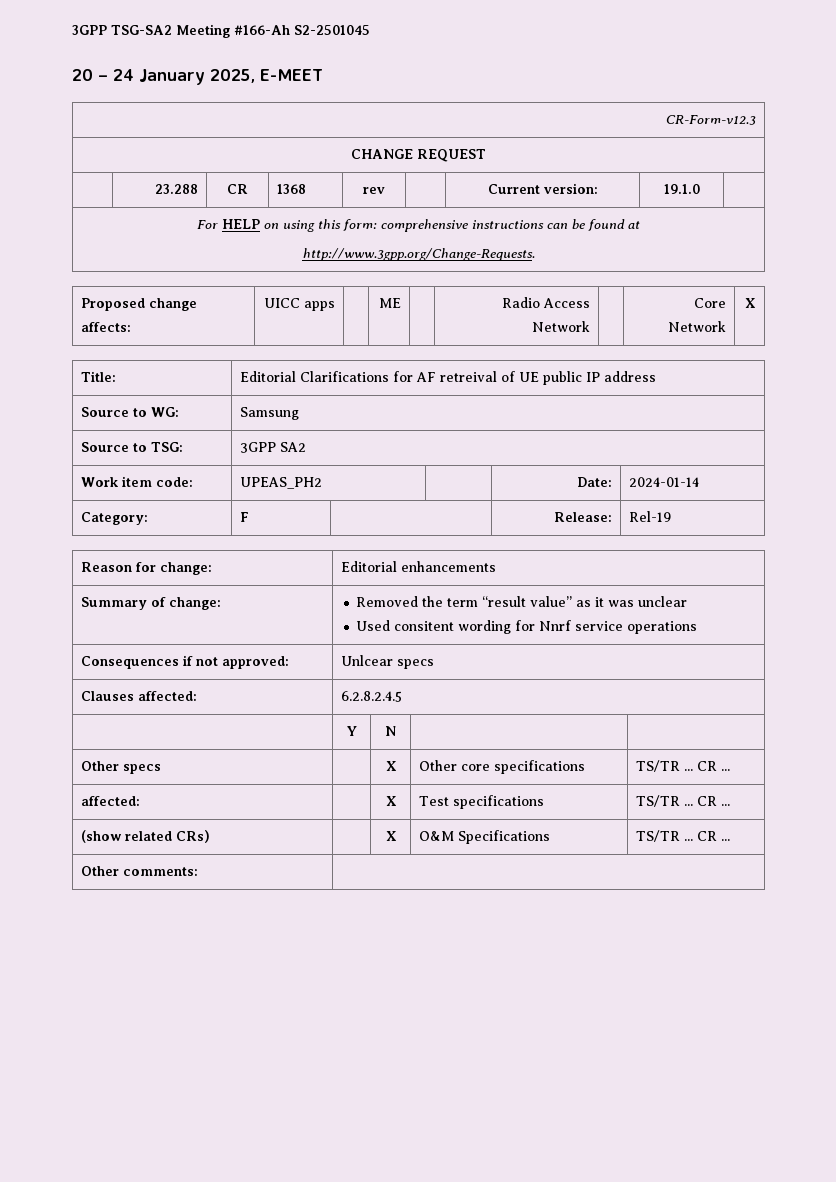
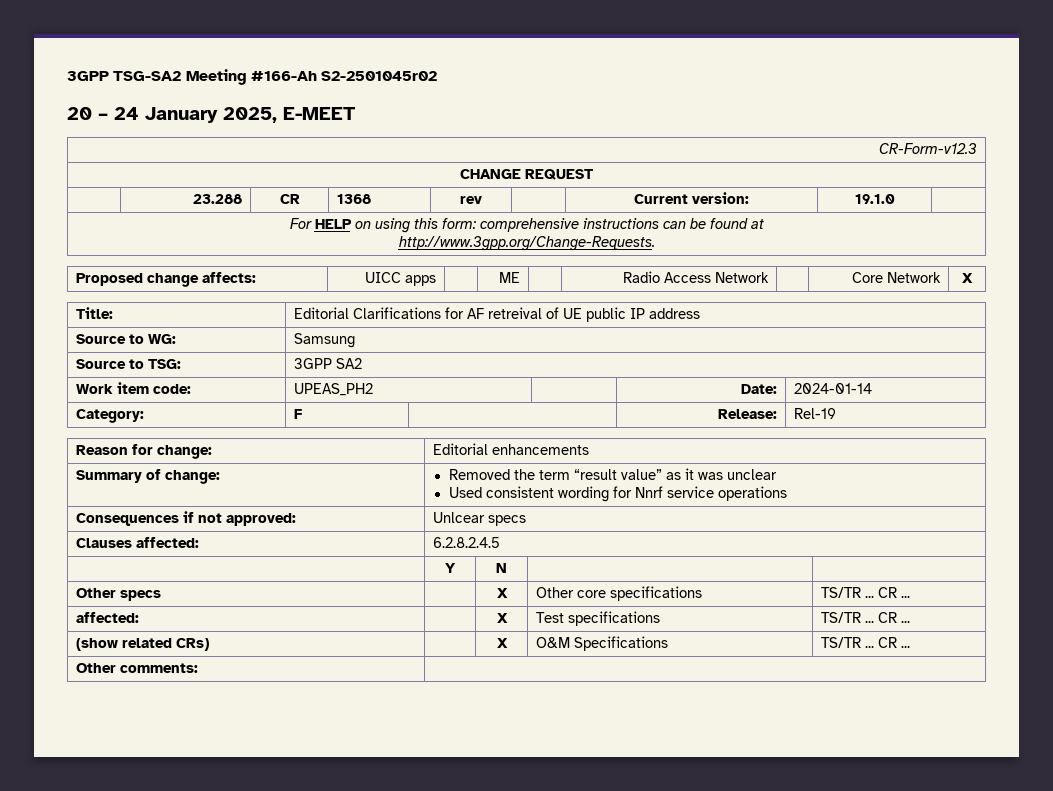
- 3GPP TSG-SA2 Meeting #166-Ah S2-2501045
+ 3GPP TSG-SA2 Meeting #166-Ah S2-2501045r02
  Summary of change: | Removed the term “result value” as it was unclear
- Used consitent wording for Nnrf service operations
+ Used consistent wording for Nnrf service operations

